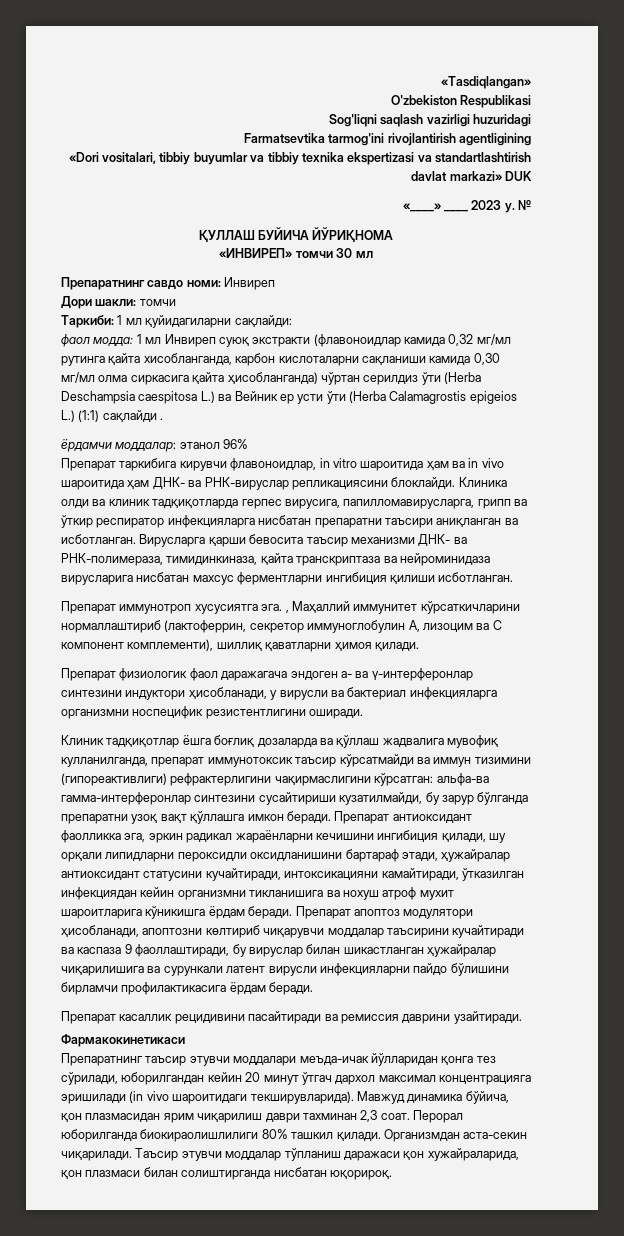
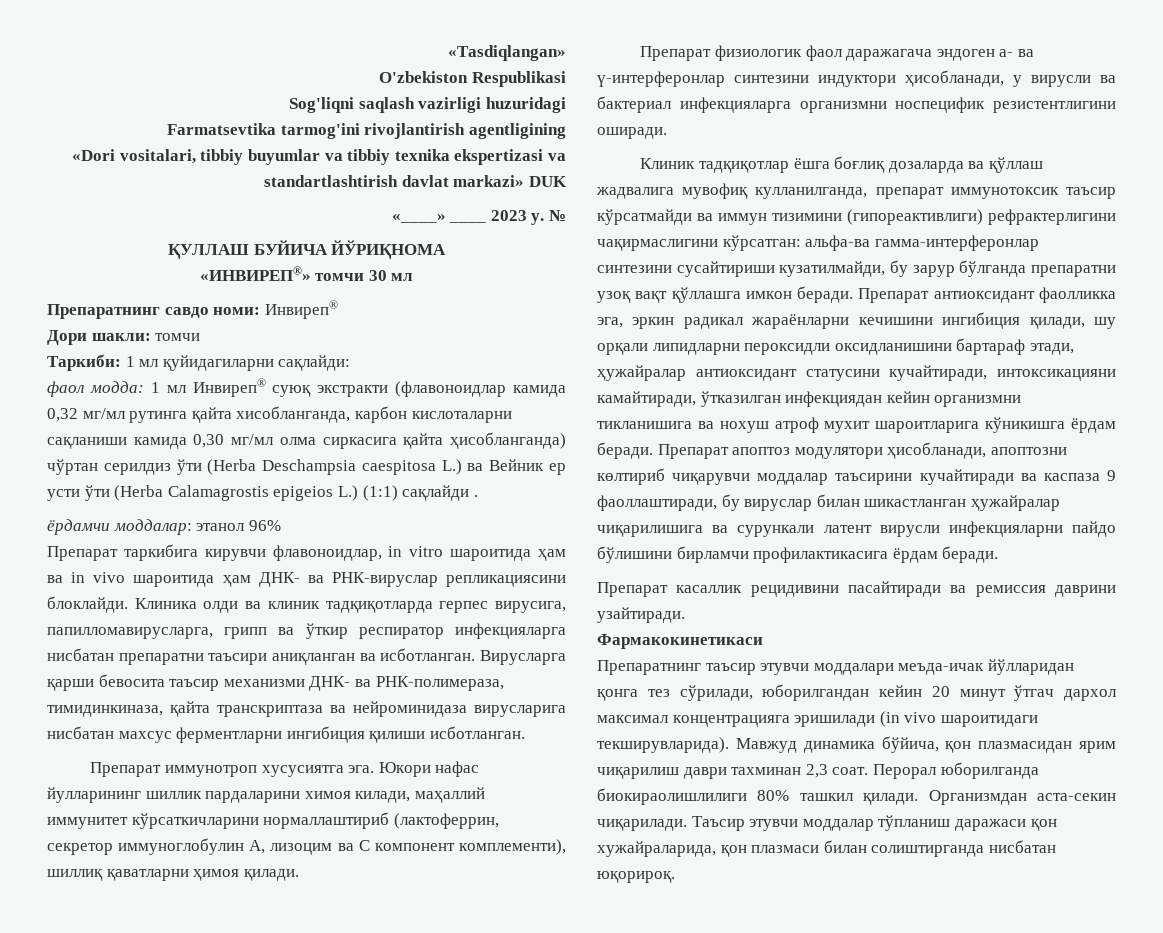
- «ИНВИРЕП» томчи 30 мл
+ «ИНВИРЕП®» томчи 30 мл
- Препаратнинг савдо номи: Инвиреп
+ Препаратнинг савдо номи: Инвиреп®
- фаол модда: 1 мл Инвиреп суюқ экстракти (флавоноидлар камида 0,32 мг/мл рутинга қайта хисобланганда, карбон кислоталарни сақланиши камида 0,30 мг/мл олма сиркасига қайта ҳисобланганда) чўртан серилдиз ўти (Herba Deschampsia caespitosa L.) ва Вейник ер усти ўти (Herba Calamagrostis epigeios L.) (1:1) сақлайди .
+ фаол модда: 1 мл Инвиреп® суюқ экстракти (флавоноидлар камида 0,32 мг/мл рутинга қайта хисобланганда, карбон кислоталарни сақланиши камида 0,30 мг/мл олма сиркасига қайта ҳисобланганда) чўртан серилдиз ўти (Herba Deschampsia caespitosa L.) ва Вейник ер усти ўти (Herba Calamagrostis epigeios L.) (1:1) сақлайди .
- Препарат иммунотроп хусусиятга эга. , Маҳаллий иммунитет кўрсаткичларини нормаллаштириб (лактоферрин, секретор иммуноглобулин А, лизоцим ва С компонент комплементи), шиллиқ қаватларни ҳимоя қилади.
+ Препарат иммунотроп хусусиятга эга. Юкори нафас йулларининг шиллик пардаларини химоя килади, маҳаллий иммунитет кўрсаткичларини нормаллаштириб (лактоферрин, секретор иммуноглобулин А, лизоцим ва С компонент комплементи), шиллиқ қаватларни ҳимоя қилади.

